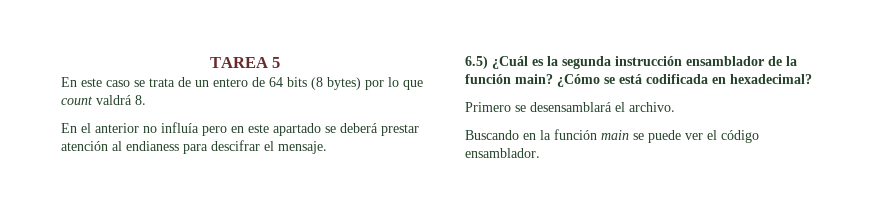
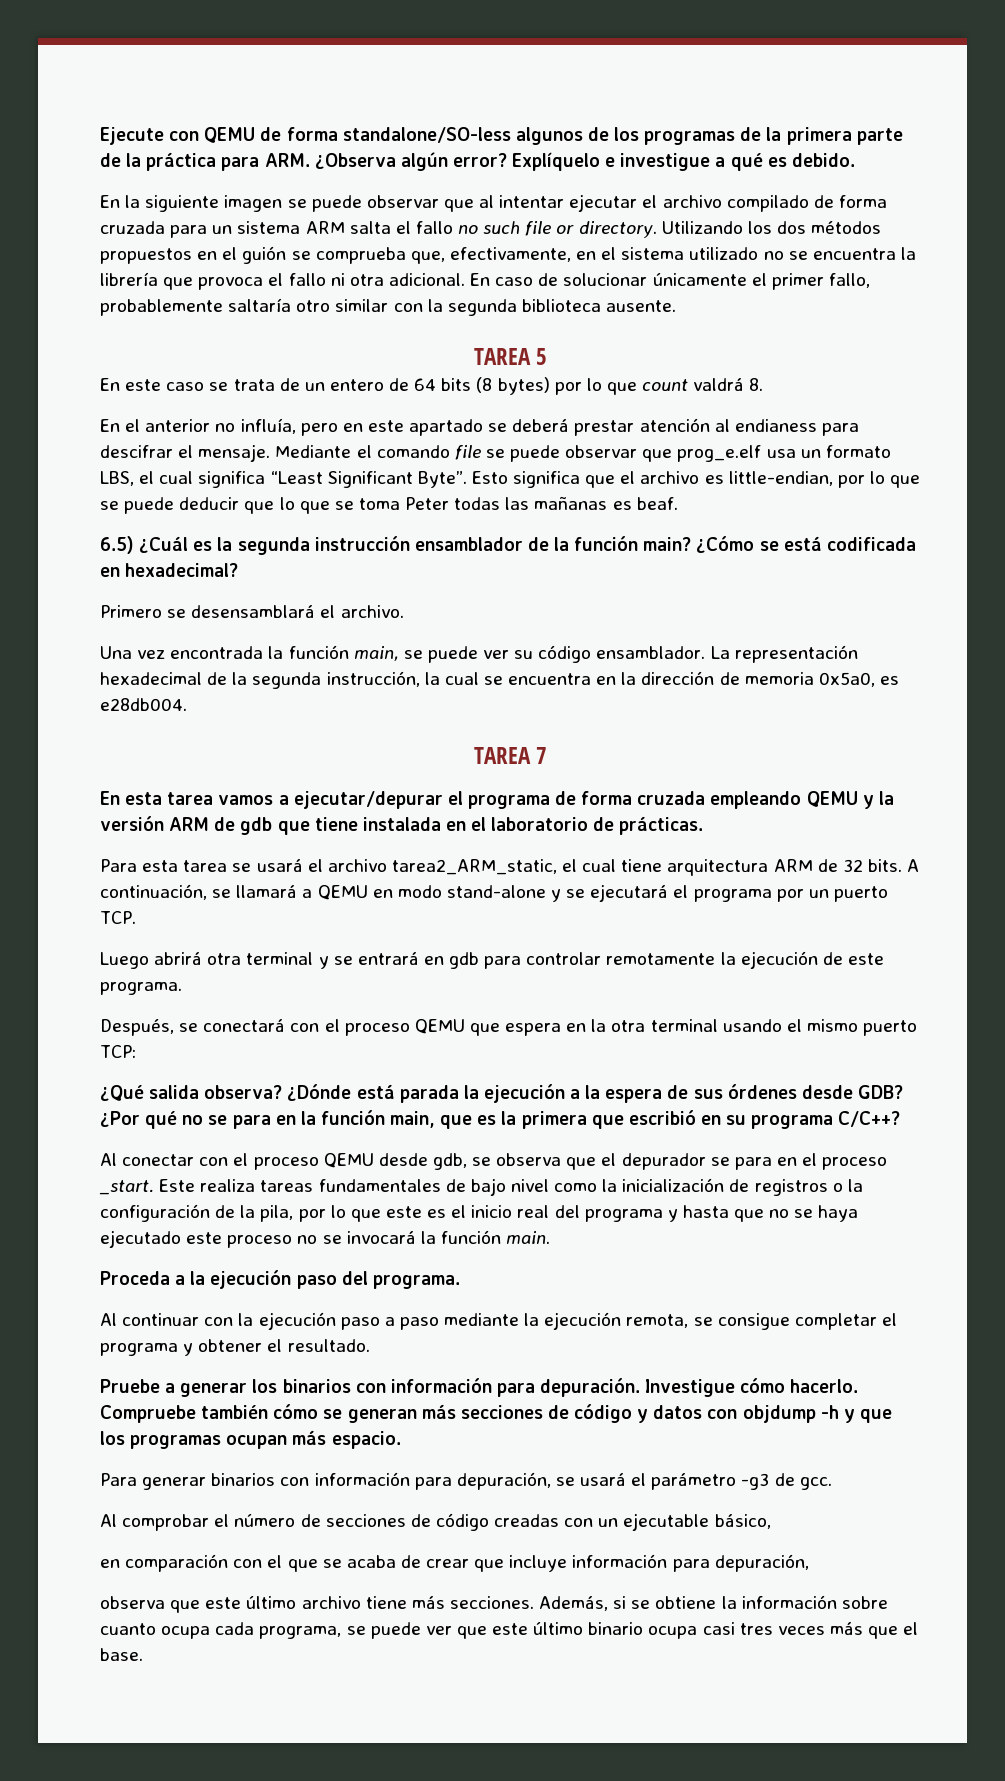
+ Ejecute con QEMU de forma standalone/SO-less algunos de los programas de la primera parte de la práctica para ARM. ¿Observa algún error? Explíquelo e investigue a qué es debido.
+ En la siguiente imagen se puede observar que al intentar ejecutar el archivo compilado de forma cruzada para un sistema ARM salta el fallo no such file or directory. Utilizando los dos métodos propuestos en el guión se comprueba que, efectivamente, en el sistema utilizado no se encuentra la librería que provoca el fallo ni otra adicional. En caso de solucionar únicamente el primer fallo, probablemente saltaría otro similar con la segunda biblioteca ausente.
- En el anterior no influía pero en este apartado se deberá prestar atención al endianess para descifrar el mensaje.
+ En el anterior no influía, pero en este apartado se deberá prestar atención al endianess para descifrar el mensaje. Mediante el comando file se puede observar que prog_e.elf usa un formato LBS, el cual significa “Least Significant Byte”. Esto significa que el archivo es little-endian, por lo que se puede deducir que lo que se toma Peter todas las mañanas es beaf.
- Buscando en la función main se puede ver el código ensamblador.
+ Una vez encontrada la función main, se puede ver su código ensamblador. La representación hexadecimal de la segunda instrucción, la cual se encuentra en la dirección de memoria 0x5a0, es e28db004.
+ TAREA 7
+ En esta tarea vamos a ejecutar/depurar el programa de forma cruzada empleando QEMU y la versión ARM de gdb que tiene instalada en el laboratorio de prácticas.
+ Para esta tarea se usará el archivo tarea2_ARM_static, el cual tiene arquitectura ARM de 32 bits. A continuación, se llamará a QEMU en modo stand-alone y se ejecutará el programa por un puerto TCP.
+ Luego abrirá otra terminal y se entrará en gdb para controlar remotamente la ejecución de este programa.
+ Después, se conectará con el proceso QEMU que espera en la otra terminal usando el mismo puerto TCP:
+ ¿Qué salida observa? ¿Dónde está parada la ejecución a la espera de sus órdenes desde GDB? ¿Por qué no se para en la función main, que es la primera que escribió en su programa C/C++?
+ Al conectar con el proceso QEMU desde gdb, se observa que el depurador se para en el proceso _start. Este realiza tareas fundamentales de bajo nivel como la inicialización de registros o la configuración de la pila, por lo que este es el inicio real del programa y hasta que no se haya ejecutado este proceso no se invocará la función main.
+ Proceda a la ejecución paso del programa.
+ Al continuar con la ejecución paso a paso mediante la ejecución remota, se consigue completar el programa y obtener el resultado.
+ Pruebe a generar los binarios con información para depuración. Investigue cómo hacerlo. Compruebe también cómo se generan más secciones de código y datos con objdump -h y que los programas ocupan más espacio.
+ Para generar binarios con información para depuración, se usará el parámetro -g3 de gcc.
+ Al comprobar el número de secciones de código creadas con un ejecutable básico,
+ en comparación con el que se acaba de crear que incluye información para depuración,
+ observa que este último archivo tiene más secciones. Además, si se obtiene la información sobre cuanto ocupa cada programa, se puede ver que este último binario ocupa casi tres veces más que el base.

